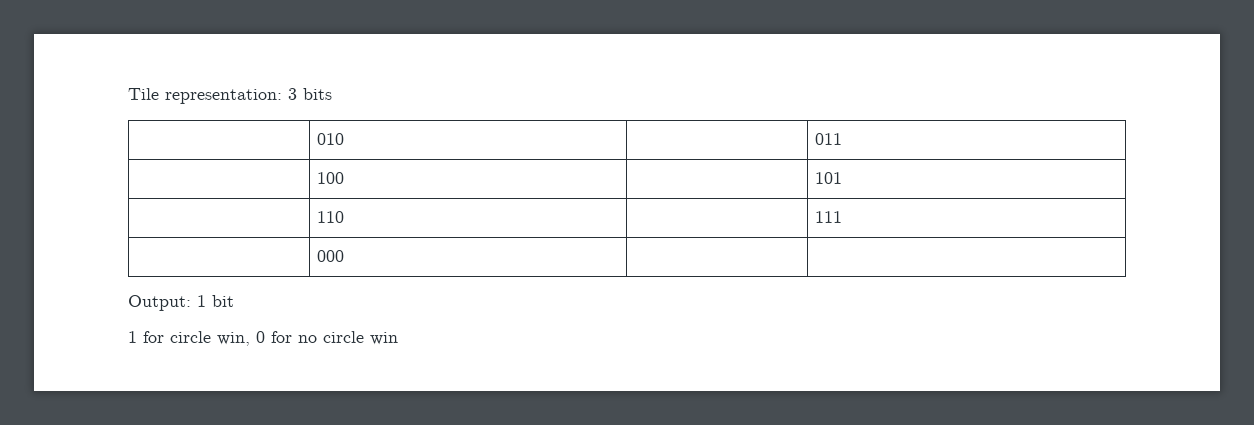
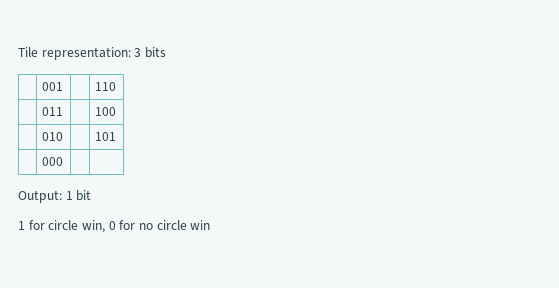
+ | 001 | | 110
+ | 011 | | 100
- | 010 | | 011
- | 100 | | 101
+ | 010 | | 101
- | 110 | | 111

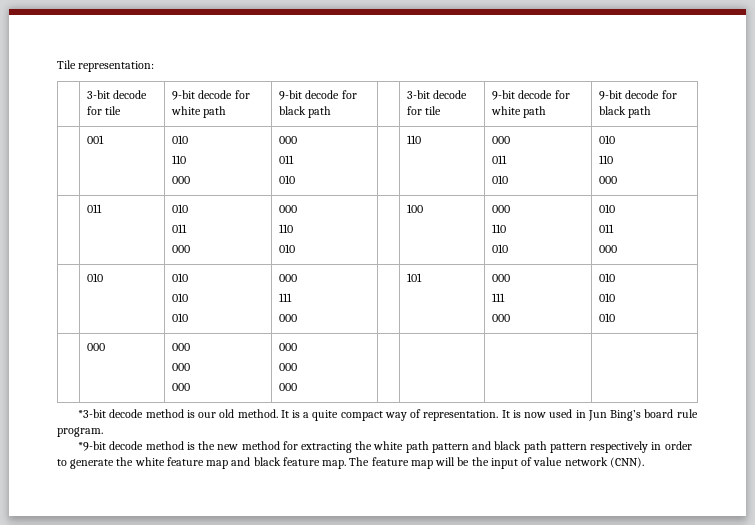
- Tile representation: 3 bits
- | 001 | | 110
- | 011 | | 100
- | 010 | | 101
- | 000 | |
- Output: 1 bit
- 1 for circle win, 0 for no circle win
+ Tile representation:
+ | 3-bit decode for tile | 9-bit decode for white path | 9-bit decode for black path | | 3-bit decode for tile | 9-bit decode for white path | 9-bit decode for black path
+ | 001 | 010
+ 110
+ 000 | 000
+ 011
+ 010 | | 110 | 000
+ 011
+ 010 | 010
+ 110
+ 000
+ | 011 | 010
+ 011
+ 000 | 000
+ 110
+ 010 | | 100 | 000
+ 110
+ 010 | 010
+ 011
+ 000
+ | 010 | 010
+ 010
+ 010 | 000
+ 111
+ 000 | | 101 | 000
+ 111
+ 000 | 010
+ 010
+ 010
+ | 000 | 000
+ 000
+ 000 | 000
+ 000
+ 000 | | | |
+ *3-bit decode method is our old method. It is a quite compact way of representation. It is now used in Jun Bing’s board rule program.
+ *9-bit decode method is the new method for extracting the white path pattern and black path pattern respectively in order to generate the white feature map and black feature map. The feature map will be the input of value network (CNN).

